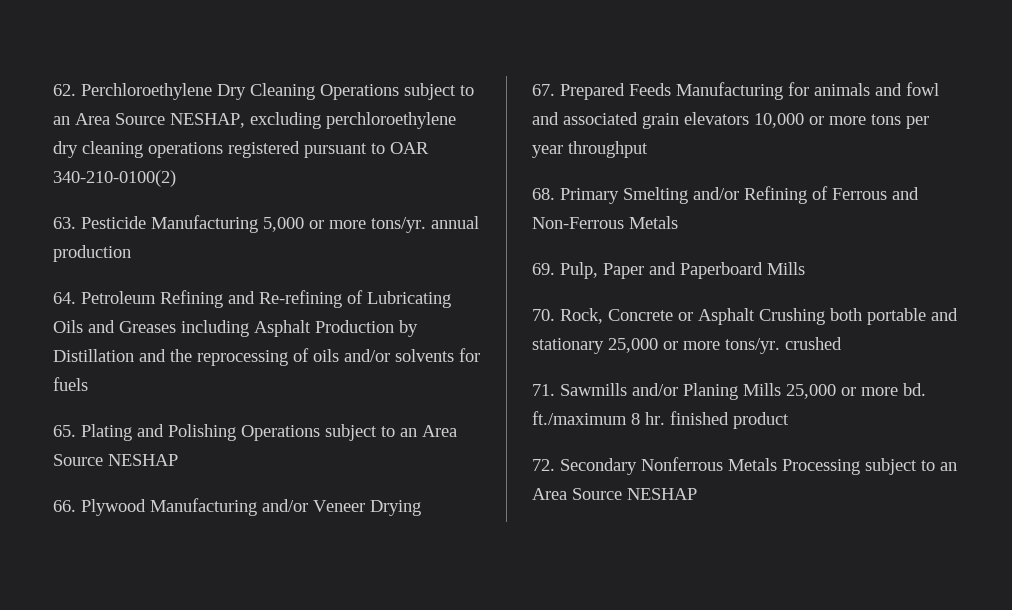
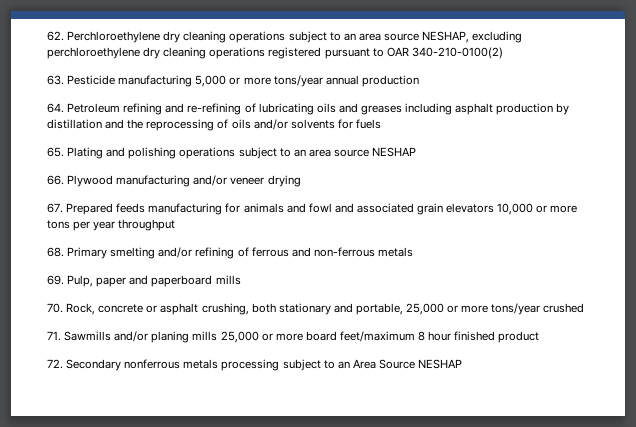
- 62. Perchloroethylene Dry Cleaning Operations subject to an Area Source NESHAP, excluding perchloroethylene dry cleaning operations registered pursuant to OAR 340-210-0100(2)
+ 62. Perchloroethylene dry cleaning operations subject to an area source NESHAP, excluding perchloroethylene dry cleaning operations registered pursuant to OAR 340-210-0100(2)
- 63. Pesticide Manufacturing 5,000 or more tons/yr. annual production
+ 63. Pesticide manufacturing 5,000 or more tons/year annual production
- 64. Petroleum Refining and Re-refining of Lubricating Oils and Greases including Asphalt Production by Distillation and the reprocessing of oils and/or solvents for fuels
+ 64. Petroleum refining and re-refining of lubricating oils and greases including asphalt production by distillation and the reprocessing of oils and/or solvents for fuels
- 65. Plating and Polishing Operations subject to an Area Source NESHAP
+ 65. Plating and polishing operations subject to an area source NESHAP
- 66. Plywood Manufacturing and/or Veneer Drying
+ 66. Plywood manufacturing and/or veneer drying
- 67. Prepared Feeds Manufacturing for animals and fowl and associated grain elevators 10,000 or more tons per year throughput
+ 67. Prepared feeds manufacturing for animals and fowl and associated grain elevators 10,000 or more tons per year throughput
- 68. Primary Smelting and/or Refining of Ferrous and Non-Ferrous Metals
- 69. Pulp, Paper and Paperboard Mills
- 70. Rock, Concrete or Asphalt Crushing both portable and stationary 25,000 or more tons/yr. crushed
+ 68. Primary smelting and/or refining of ferrous and non-ferrous metals
+ 69. Pulp, paper and paperboard mills
+ 70. Rock, concrete or asphalt crushing, both stationary and portable, 25,000 or more tons/year crushed
- 71. Sawmills and/or Planing Mills 25,000 or more bd. ft./maximum 8 hr. finished product
+ 71. Sawmills and/or planing mills 25,000 or more board feet/maximum 8 hour finished product
- 72. Secondary Nonferrous Metals Processing subject to an Area Source NESHAP
+ 72. Secondary nonferrous metals processing subject to an Area Source NESHAP

